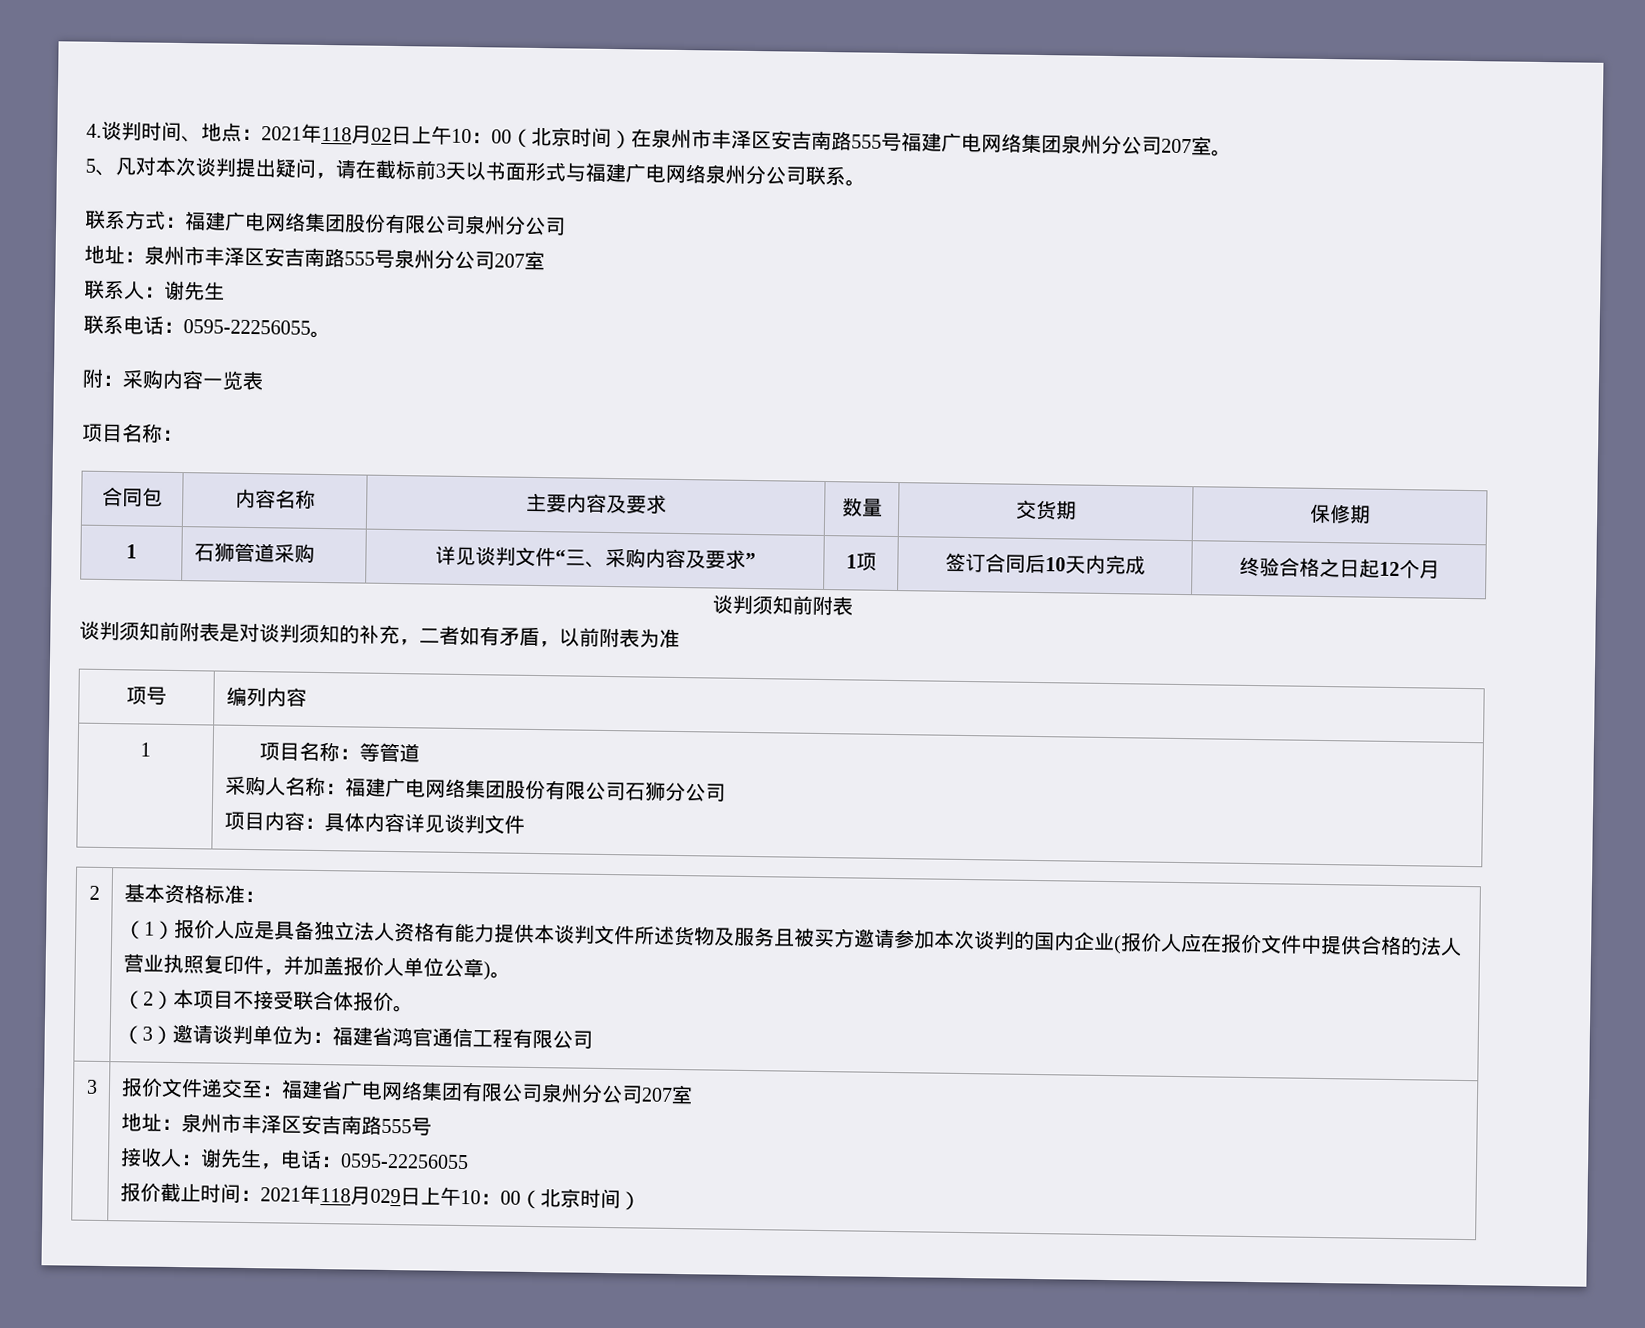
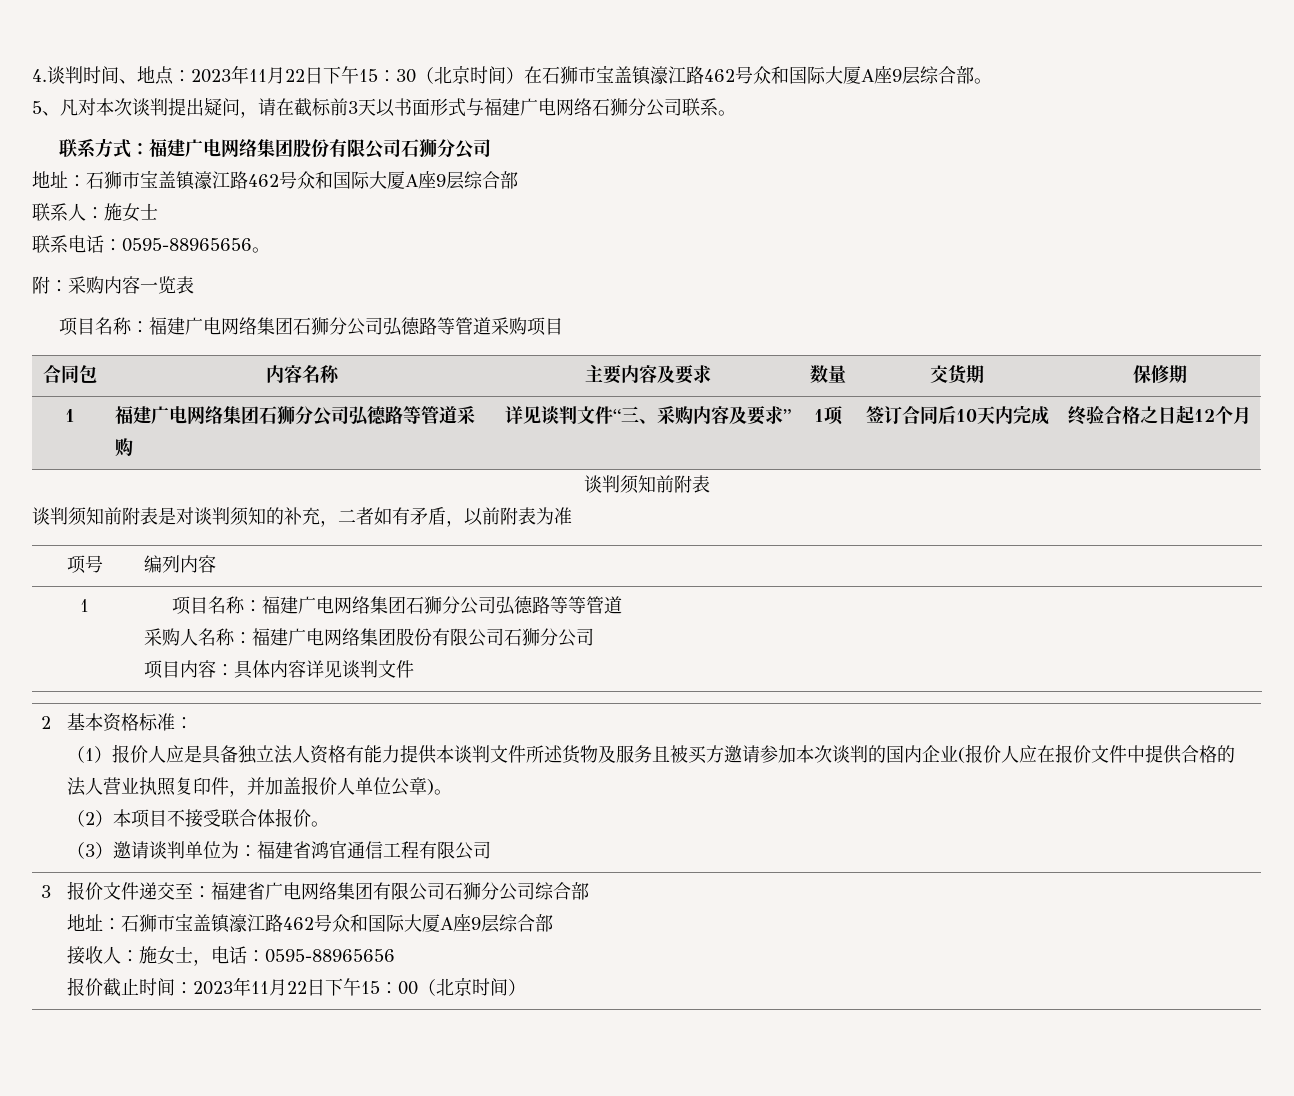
- 4.谈判时间、地点：2021年118月02日上午10：00（北京时间）在泉州市丰泽区安吉南路555号福建广电网络集团泉州分公司207室。
+ 4.谈判时间、地点：2023年11月22日下午15：30（北京时间）在石狮市宝盖镇濠江路462号众和国际大厦A座9层综合部。
- 5、凡对本次谈判提出疑问，请在截标前3天以书面形式与福建广电网络泉州分公司联系。
+ 5、凡对本次谈判提出疑问，请在截标前3天以书面形式与福建广电网络石狮分公司联系。
- 联系方式：福建广电网络集团股份有限公司泉州分公司
- 地址：泉州市丰泽区安吉南路555号泉州分公司207室
+ 联系方式：福建广电网络集团股份有限公司石狮分公司
+ 地址：石狮市宝盖镇濠江路462号众和国际大厦A座9层综合部
- 联系人：谢先生
+ 联系人：施女士
- 联系电话：0595-22256055。
+ 联系电话：0595-88965656。
  附：采购内容一览表
- 项目名称：
+ 项目名称：福建广电网络集团石狮分公司弘德路等管道采购项目
- 1 | 石狮管道采购 | 详见谈判文件“三、采购内容及要求” | 1项 | 签订合同后10天内完成 | 终验合格之日起12个月
+ 1 | 福建广电网络集团石狮分公司弘德路等管道采购 | 详见谈判文件“三、采购内容及要求” | 1项 | 签订合同后10天内完成 | 终验合格之日起12个月
- 1 | 项目名称：等管道
+ 1 | 项目名称：福建广电网络集团石狮分公司弘德路等等管道
- 报价文件递交至：福建省广电网络集团有限公司泉州分公司207室
- 地址：泉州市丰泽区安吉南路555号
+ 报价文件递交至：福建省广电网络集团有限公司石狮分公司综合部
+ 地址：石狮市宝盖镇濠江路462号众和国际大厦A座9层综合部
- 接收人：谢先生，电话：0595-22256055
+ 接收人：施女士，电话：0595-88965656
- 报价截止时间：2021年118月029日上午10：00（北京时间）
+ 报价截止时间：2023年11月22日下午15：00（北京时间）

